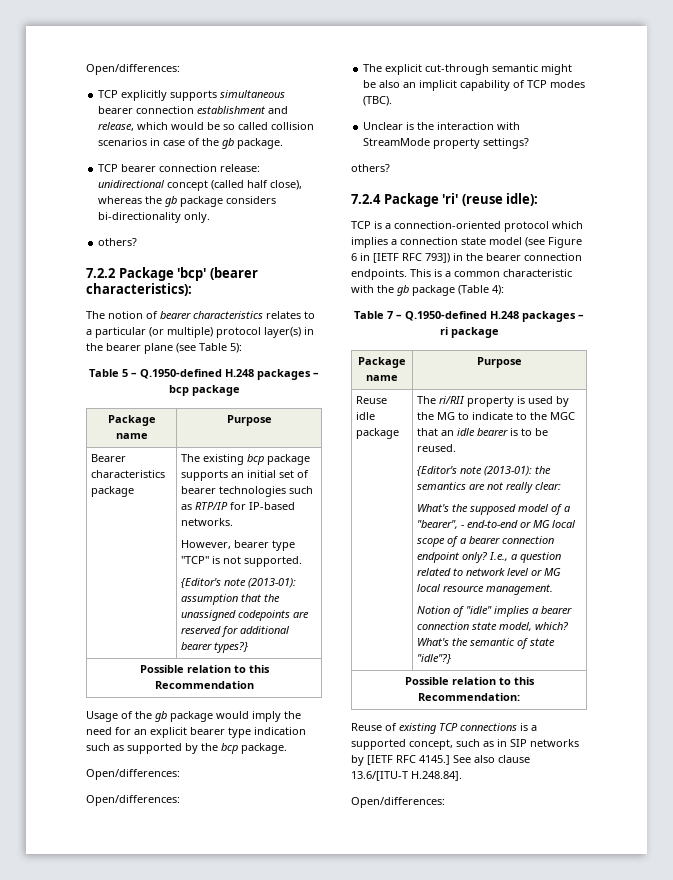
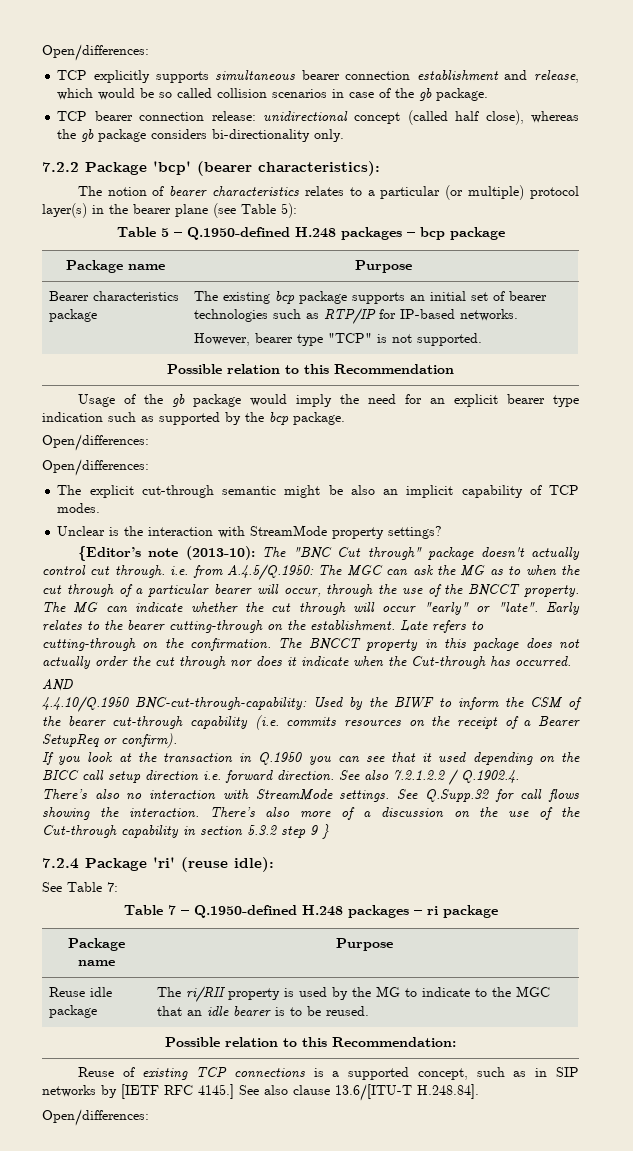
  TCP bearer connection release: unidirectional concept (called half close), whereas the gb package considers bi-directionality only.
- others?
- {Editor's note (2013-01): assumption that the unassigned codepoints are reserved for additional bearer types?}
- The explicit cut-through semantic might be also an implicit capability of TCP modes (TBC).
+ The explicit cut-through semantic might be also an implicit capability of TCP modes.
  Unclear is the interaction with StreamMode property settings?
- others?
+ {Editor’s note (2013-10): The "BNC Cut through" package doesn't actually control cut through. i.e. from A.4.5/Q.1950: The MGC can ask the MG as to when the cut through of a particular bearer will occur, through the use of the BNCCT property. The MG can indicate whether the cut through will occur "early" or "late". Early relates to the bearer cutting-through on the establishment. Late refers to cutting-through on the confirmation. The BNCCT property in this package does not actually order the cut through nor does it indicate when the Cut-through has occurred.
+ AND
+ 4.4.10/Q.1950 BNC-cut-through-capability: Used by the BIWF to inform the CSM of the bearer cut-through capability (i.e. commits resources on the receipt of a Bearer SetupReq or confirm).
+ If you look at the transaction in Q.1950 you can see that it used depending on the BICC call setup direction i.e. forward direction. See also 7.2.1.2.2 / Q.1902.4.
+ There’s also no interaction with StreamMode settings. See Q.Supp.32 for call flows showing the interaction. There’s also more of a discussion on the use of the Cut-through capability in section 5.3.2 step 9 }
- TCP is a connection-oriented protocol which implies a connection state model (see Figure 6 in [IETF RFC 793]) in the bearer connection endpoints. This is a common characteristic with the gb package (Table 4):
+ See Table 7:
- {Editor's note (2013-01): the semantics are not really clear:
- What's the supposed model of a "bearer", - end-to-end or MG local scope of a bearer connection endpoint only? I.e., a question related to network level or MG local resource management.
- Notion of "idle" implies a bearer connection state model, which? What's the semantic of state "idle"?}

